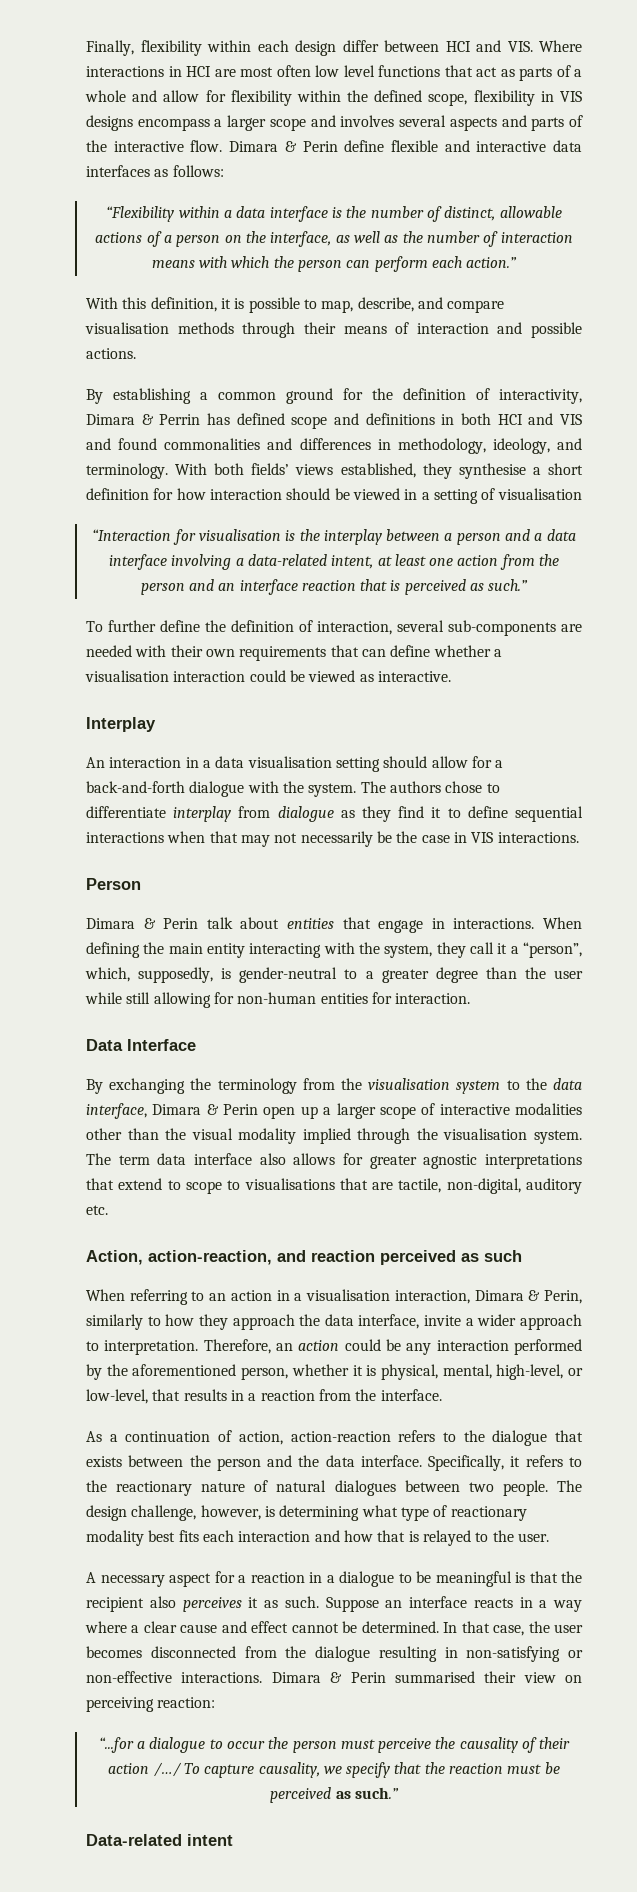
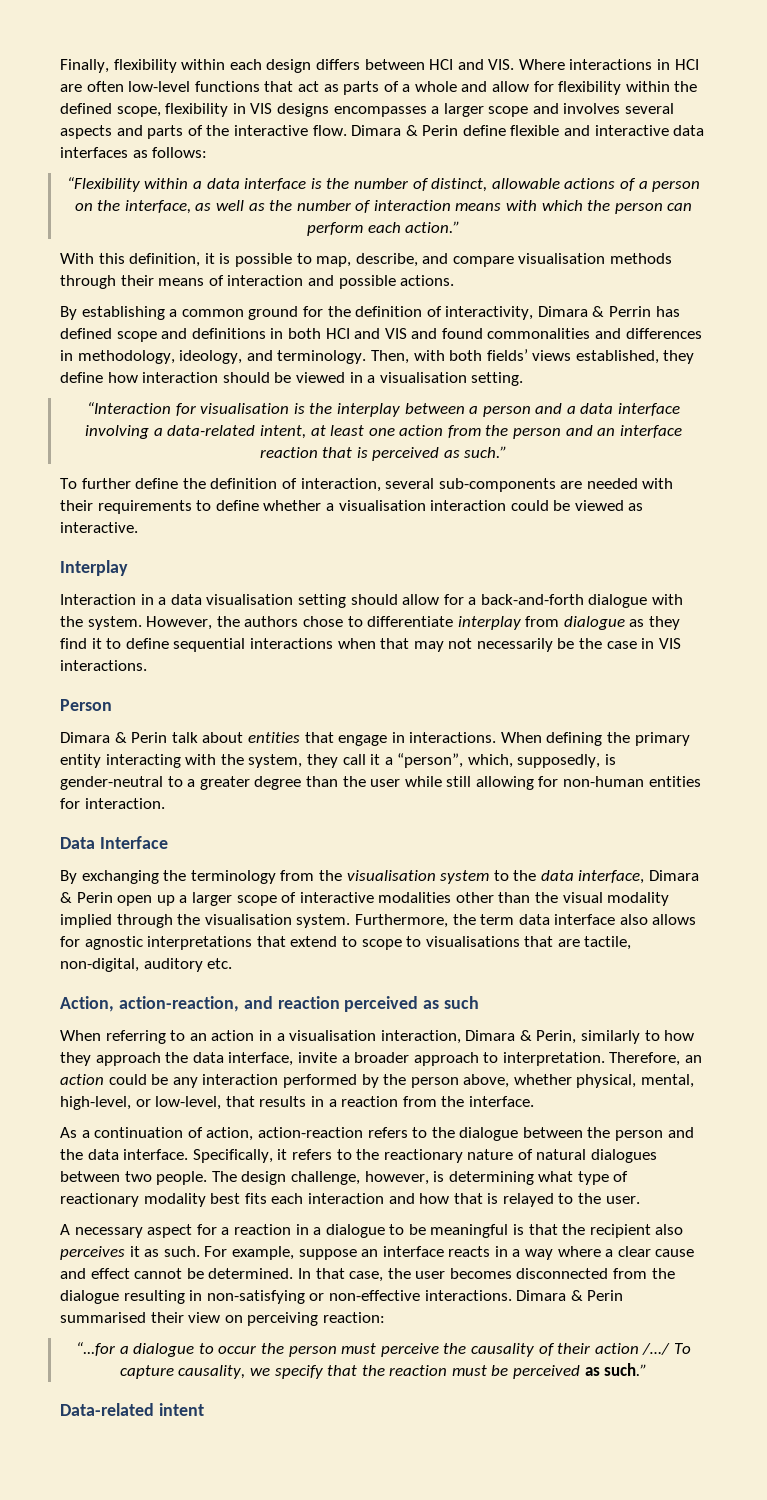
- Finally, flexibility within each design differ between HCI and VIS. Where interactions in HCI are most often low level functions that act as parts of a whole and allow for flexibility within the defined scope, flexibility in VIS designs encompass a larger scope and involves several aspects and parts of the interactive flow.
+ Finally, flexibility within each design differs between HCI and VIS. Where interactions in HCI are often low-level functions that act as parts of a whole and allow for flexibility within the defined scope, flexibility in VIS designs encompasses a larger scope and involves several aspects and parts of the interactive flow.
- With both fields’ views established, they synthesise a short definition for how interaction should be viewed in a setting of visualisation
+ Then, with both fields’ views established, they define how interaction should be viewed in a visualisation setting.
- To further define the definition of interaction, several sub-components are needed with their own requirements that can define whether a visualisation interaction could be viewed as interactive.
+ To further define the definition of interaction, several sub-components are needed with their requirements to define whether a visualisation interaction could be viewed as interactive.
- An interaction in a data visualisation setting should allow for a back-and-forth dialogue with the system.
+ Interaction in a data visualisation setting should allow for a back-and-forth dialogue with the system.
- The authors chose to differentiate interplay from dialogue as they find it to define sequential interactions when that may not necessarily be the case in VIS interactions.
+ However, the authors chose to differentiate interplay from dialogue as they find it to define sequential interactions when that may not necessarily be the case in VIS interactions.
- When defining the main entity interacting with the system, they call it a “person”, which, supposedly, is gender-neutral to a greater degree than the user while still allowing for non-human entities for interaction.
+ When defining the primary entity interacting with the system, they call it a “person”, which, supposedly, is gender-neutral to a greater degree than the user while still allowing for non-human entities for interaction.
- The term data interface also allows for greater agnostic interpretations that extend to scope to visualisations that are tactile, non-digital, auditory etc.
+ Furthermore, the term data interface also allows for agnostic interpretations that extend to scope to visualisations that are tactile, non-digital, auditory etc.
- When referring to an action in a visualisation interaction, Dimara & Perin, similarly to how they approach the data interface, invite a wider approach to interpretation.
+ When referring to an action in a visualisation interaction, Dimara & Perin, similarly to how they approach the data interface, invite a broader approach to interpretation.
- Therefore, an action could be any interaction performed by the aforementioned person, whether it is physical, mental, high-level, or low-level, that results in a reaction from the interface.
+ Therefore, an action could be any interaction performed by the person above, whether physical, mental, high-level, or low-level, that results in a reaction from the interface.
- As a continuation of action, action-reaction refers to the dialogue that exists between the person and the data interface.
+ As a continuation of action, action-reaction refers to the dialogue between the person and the data interface.
- Suppose an interface reacts in a way where a clear cause and effect cannot be determined.
+ For example, suppose an interface reacts in a way where a clear cause and effect cannot be determined.

